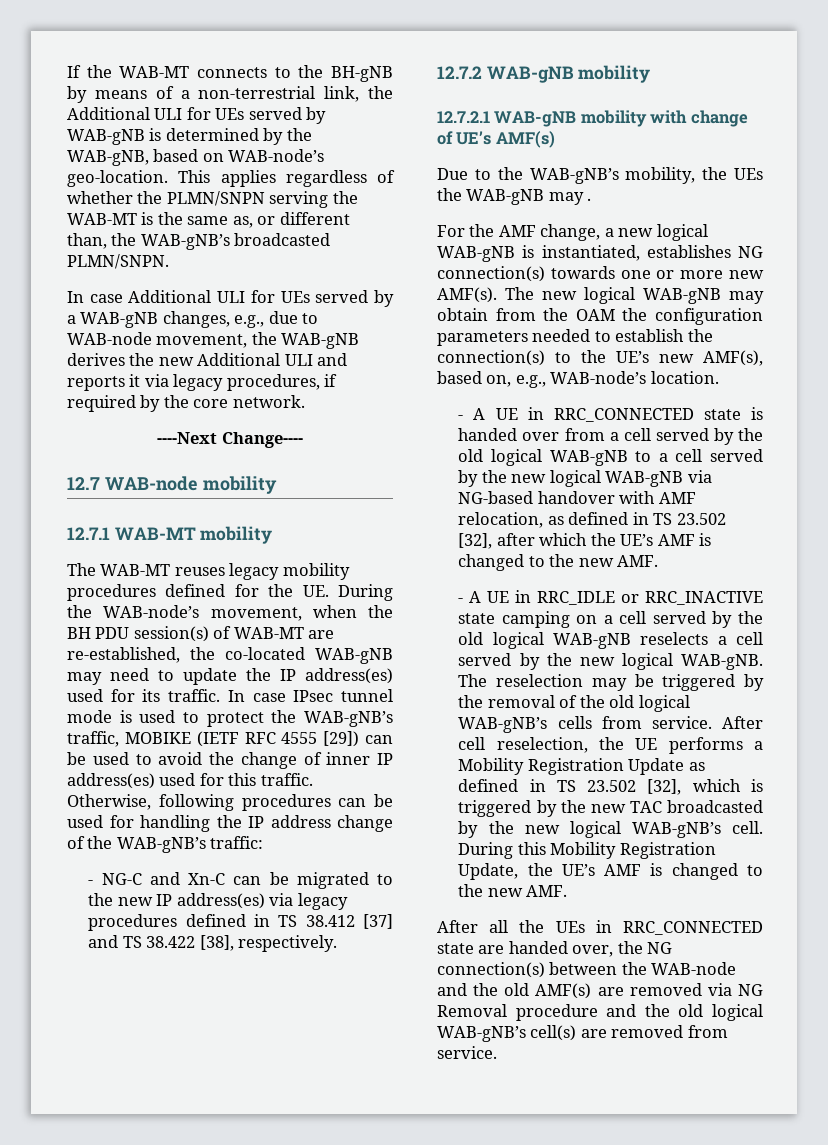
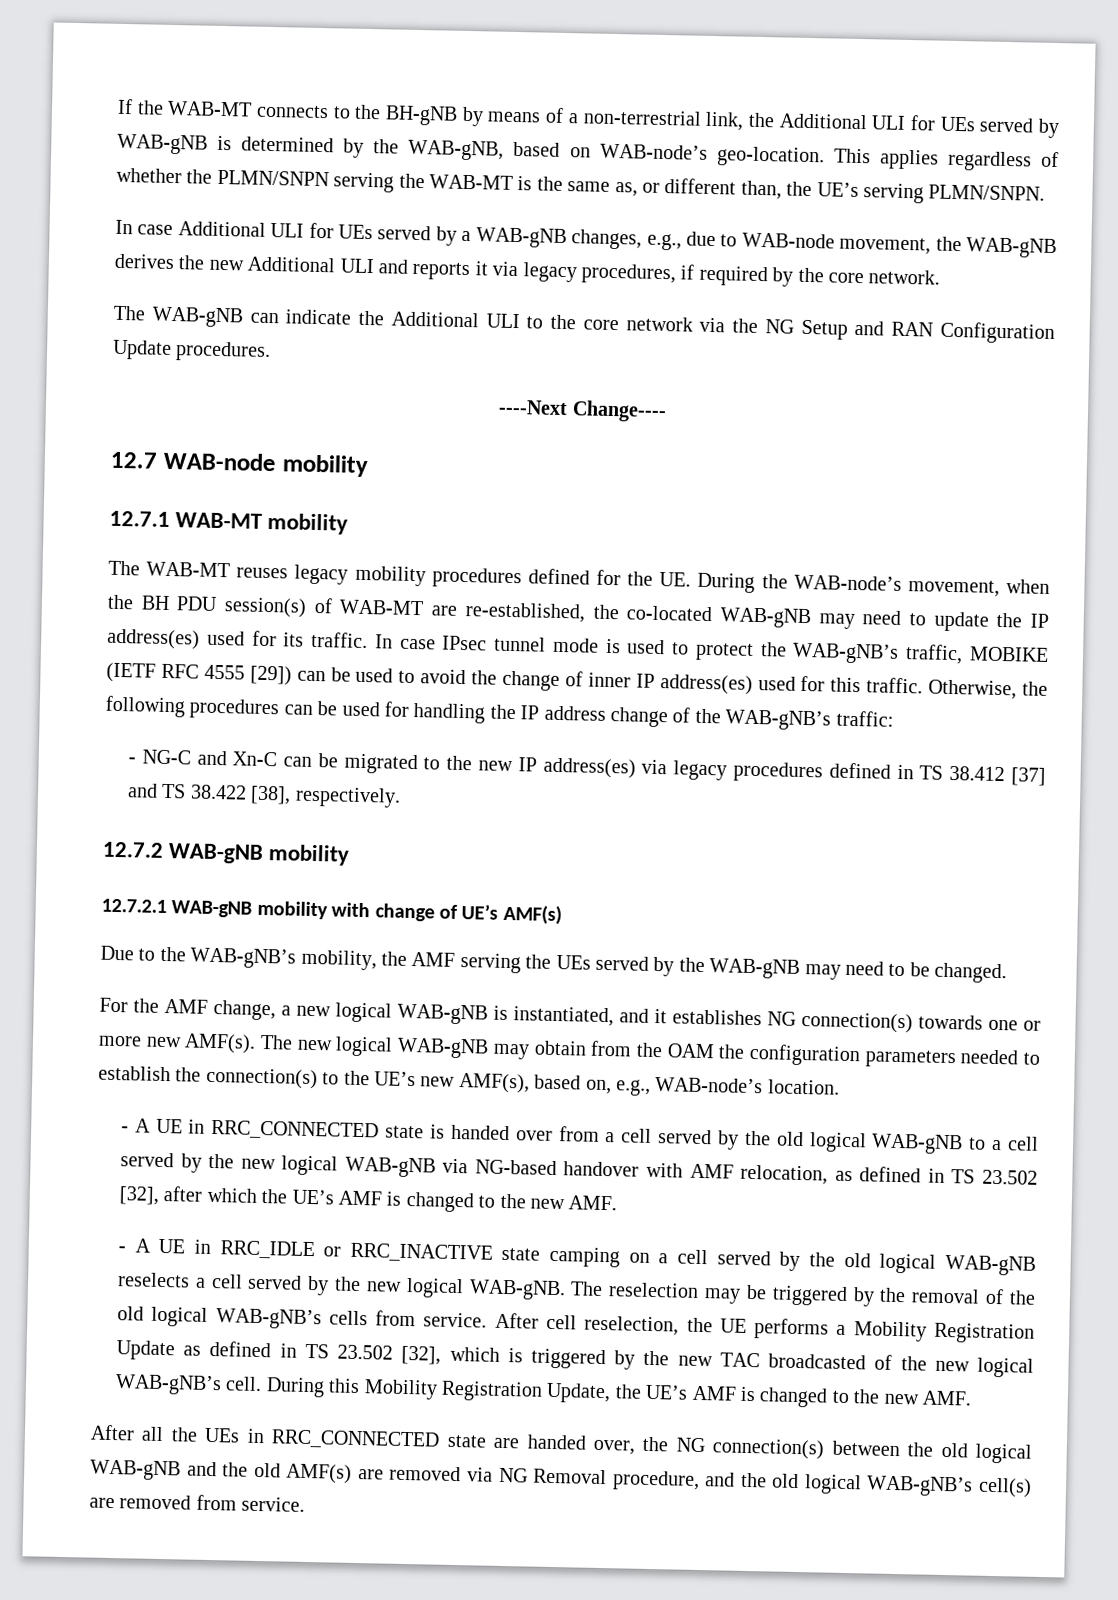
- This applies regardless of whether the PLMN/SNPN serving the WAB-MT is the same as, or different than, the WAB-gNB’s broadcasted PLMN/SNPN.
+ This applies regardless of whether the PLMN/SNPN serving the WAB-MT is the same as, or different than, the UE’s serving PLMN/SNPN.
+ The WAB-gNB can indicate the Additional ULI to the core network via the NG Setup and RAN Configuration Update procedures.
- Otherwise, following procedures can be used for handling the IP address change of the WAB-gNB’s traffic:
+ Otherwise, the following procedures can be used for handling the IP address change of the WAB-gNB’s traffic:
- Due to the WAB-gNB’s mobility, the UEs the WAB-gNB may .
+ Due to the WAB-gNB’s mobility, the AMF serving the UEs served by the WAB-gNB may need to be changed.
- For the AMF change, a new logical WAB-gNB is instantiated, establishes NG connection(s) towards one or more new AMF(s).
+ For the AMF change, a new logical WAB-gNB is instantiated, and it establishes NG connection(s) towards one or more new AMF(s).
- After cell reselection, the UE performs a Mobility Registration Update as defined in TS 23.502 [32], which is triggered by the new TAC broadcasted by the new logical WAB-gNB’s cell.
+ After cell reselection, the UE performs a Mobility Registration Update as defined in TS 23.502 [32], which is triggered by the new TAC broadcasted of the new logical WAB-gNB’s cell.
- After all the UEs in RRC_CONNECTED state are handed over, the NG connection(s) between the WAB-node and the old AMF(s) are removed via NG Removal procedure and the old logical WAB-gNB’s cell(s) are removed from service.
+ After all the UEs in RRC_CONNECTED state are handed over, the NG connection(s) between the old logical WAB-gNB and the old AMF(s) are removed via NG Removal procedure, and the old logical WAB-gNB’s cell(s) are removed from service.

